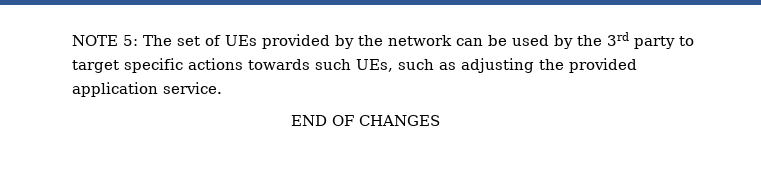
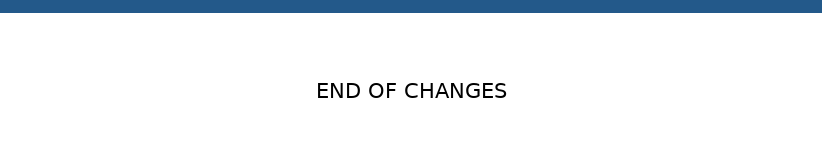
- NOTE 5: The set of UEs provided by the network can be used by the 3rd party to target specific actions towards such UEs, such as adjusting the provided application service.

